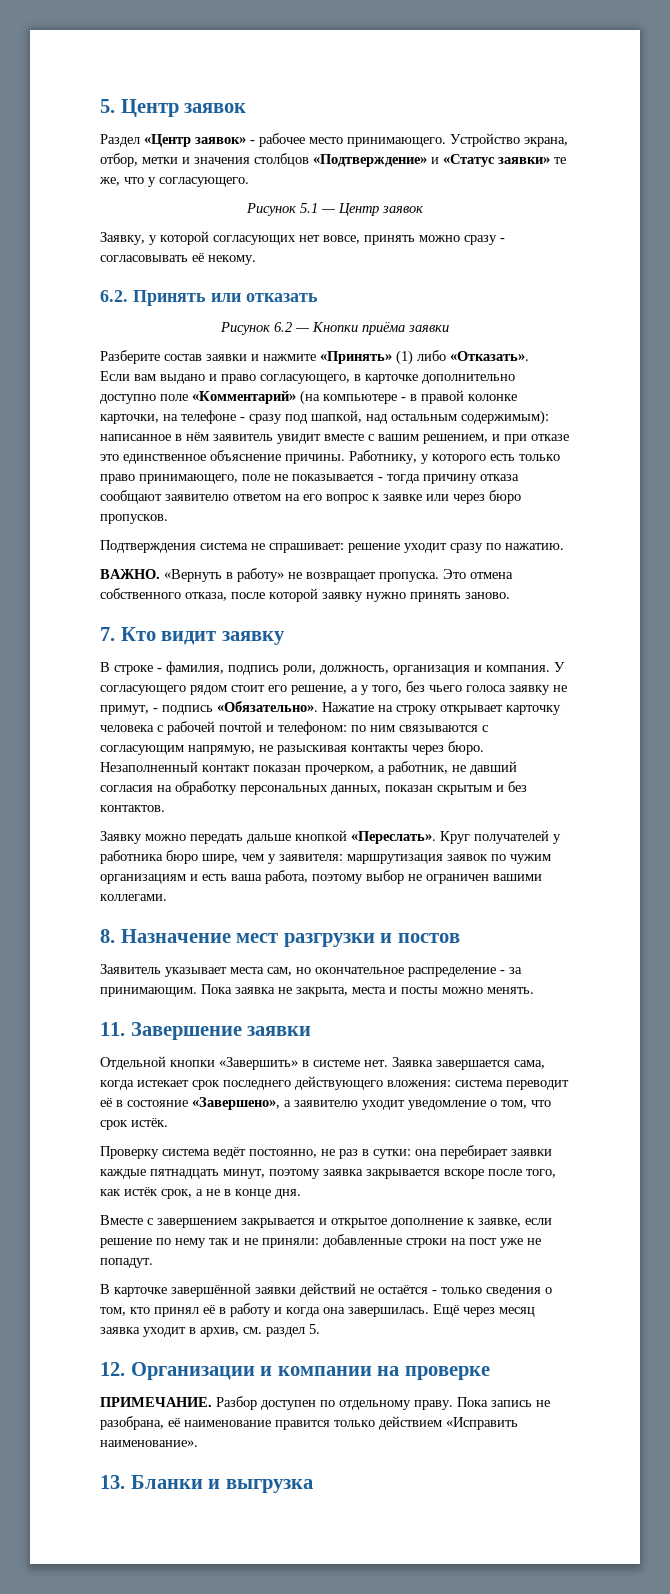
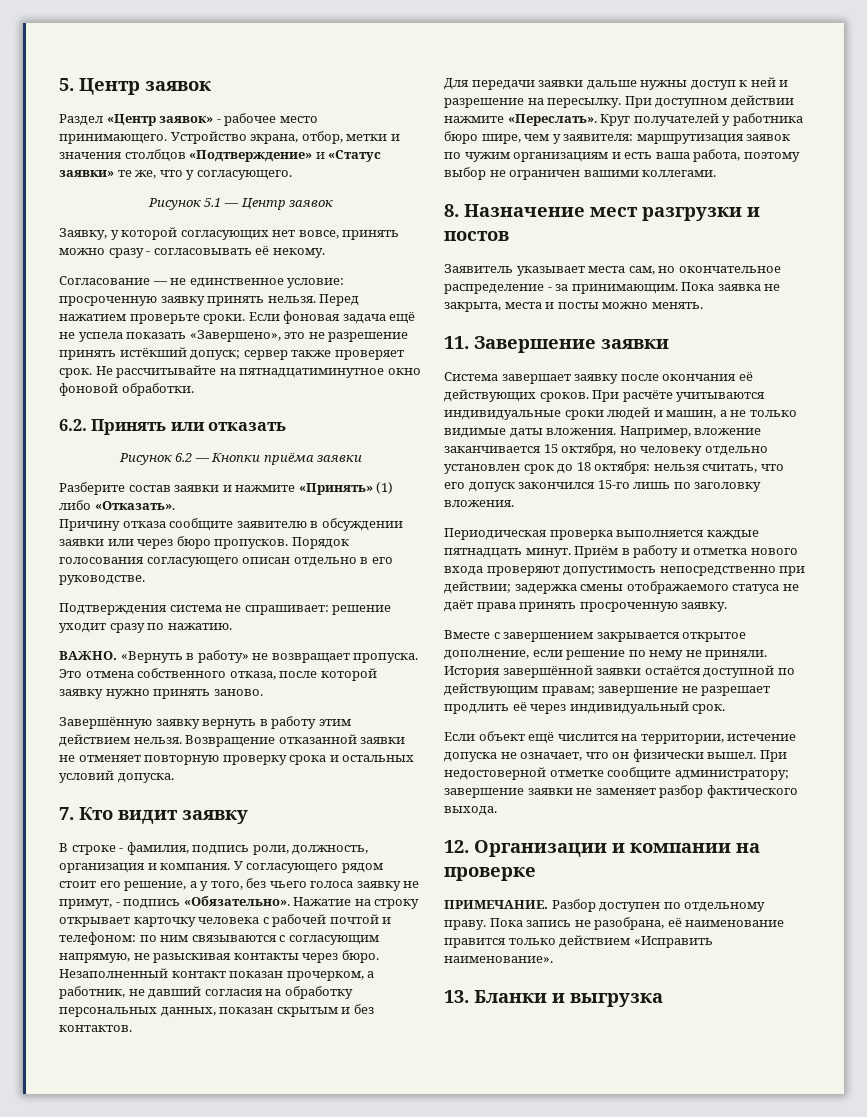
+ Согласование — не единственное условие: просроченную заявку принять нельзя. Перед нажатием проверьте сроки. Если фоновая задача ещё не успела показать «Завершено», это не разрешение принять истёкший допуск; сервер также проверяет срок. Не рассчитывайте на пятнадцатиминутное окно фоновой обработки.
- Если вам выдано и право согласующего, в карточке дополнительно доступно поле «Комментарий» (на компьютере - в правой колонке карточки, на телефоне - сразу под шапкой, над остальным содержимым): написанное в нём заявитель увидит вместе с вашим решением, и при отказе это единственное объяснение причины. Работнику, у которого есть только право принимающего, поле не показывается - тогда причину отказа сообщают заявителю ответом на его вопрос к заявке или через бюро пропусков.
+ Причину отказа сообщите заявителю в обсуждении заявки или через бюро пропусков. Порядок голосования согласующего описан отдельно в его руководстве.
+ Завершённую заявку вернуть в работу этим действием нельзя. Возвращение отказанной заявки не отменяет повторную проверку срока и остальных условий допуска.
- Заявку можно передать дальше кнопкой «Переслать».
+ Для передачи заявки дальше нужны доступ к ней и разрешение на пересылку. При доступном действии нажмите «Переслать».
- Отдельной кнопки «Завершить» в системе нет. Заявка завершается сама, когда истекает срок последнего действующего вложения: система переводит её в состояние «Завершено», а заявителю уходит уведомление о том, что срок истёк.
- Проверку система ведёт постоянно, не раз в сутки: она перебирает заявки каждые пятнадцать минут, поэтому заявка закрывается вскоре после того, как истёк срок, а не в конце дня.
- Вместе с завершением закрывается и открытое дополнение к заявке, если решение по нему так и не приняли: добавленные строки на пост уже не попадут.
- В карточке завершённой заявки действий не остаётся - только сведения о том, кто принял её в работу и когда она завершилась. Ещё через месяц заявка уходит в архив, см. раздел 5.
+ Система завершает заявку после окончания её действующих сроков. При расчёте учитываются индивидуальные сроки людей и машин, а не только видимые даты вложения. Например, вложение заканчивается 15 октября, но человеку отдельно установлен срок до 18 октября: нельзя считать, что его допуск закончился 15-го лишь по заголовку вложения.
+ Периодическая проверка выполняется каждые пятнадцать минут. Приём в работу и отметка нового входа проверяют допустимость непосредственно при действии; задержка смены отображаемого статуса не даёт права принять просроченную заявку.
+ Вместе с завершением закрывается открытое дополнение, если решение по нему не приняли. История завершённой заявки остаётся доступной по действующим правам; завершение не разрешает продлить её через индивидуальный срок.
+ Если объект ещё числится на территории, истечение допуска не означает, что он физически вышел. При недостоверной отметке сообщите администратору; завершение заявки не заменяет разбор фактического выхода.

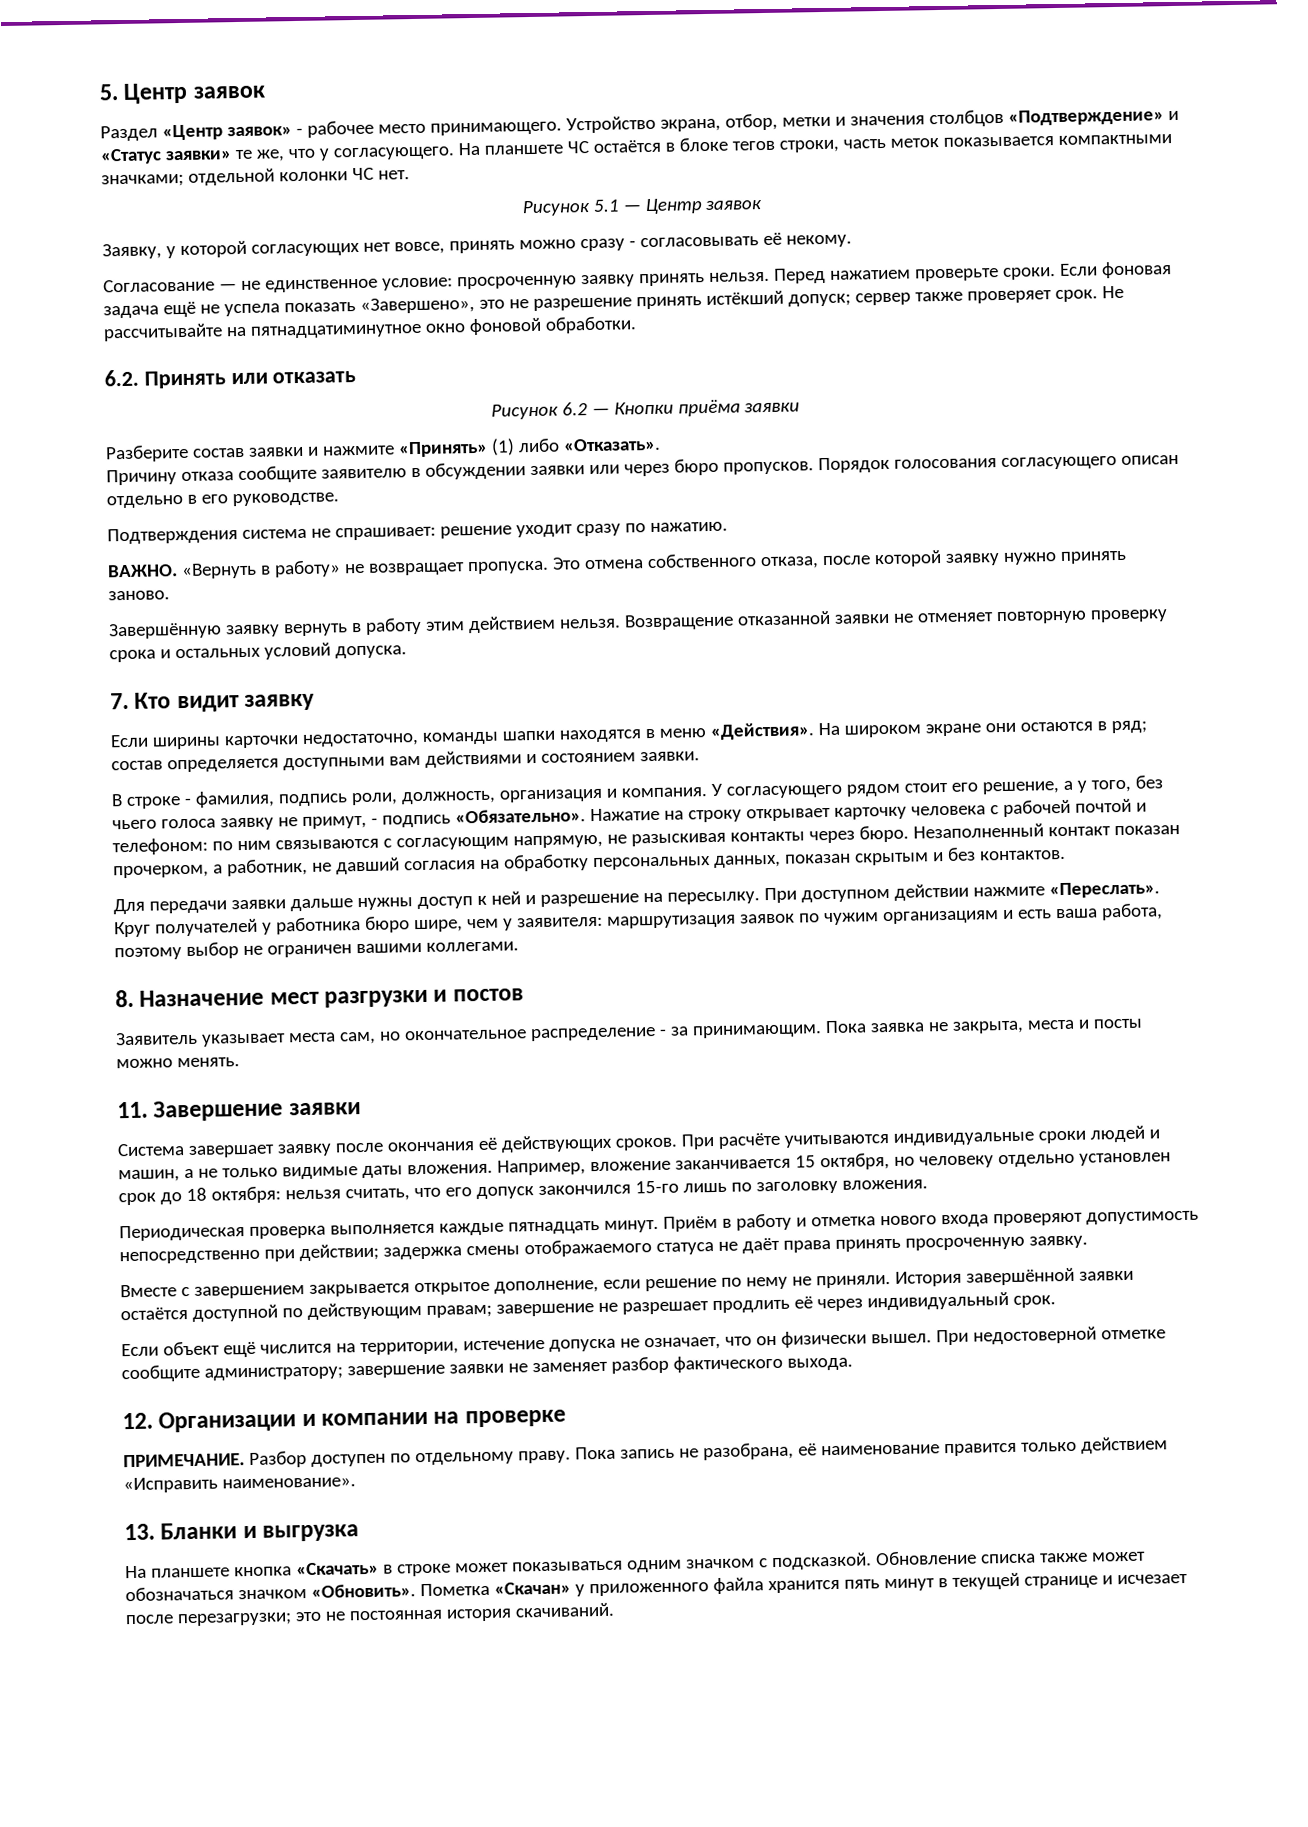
+ На планшете ЧС остаётся в блоке тегов строки, часть меток показывается компактными значками; отдельной колонки ЧС нет.
+ Если ширины карточки недостаточно, команды шапки находятся в меню «Действия». На широком экране они остаются в ряд; состав определяется доступными вам действиями и состоянием заявки.
+ На планшете кнопка «Скачать» в строке может показываться одним значком с подсказкой. Обновление списка также может обозначаться значком «Обновить». Пометка «Скачан» у приложенного файла хранится пять минут в текущей странице и исчезает после перезагрузки; это не постоянная история скачиваний.

